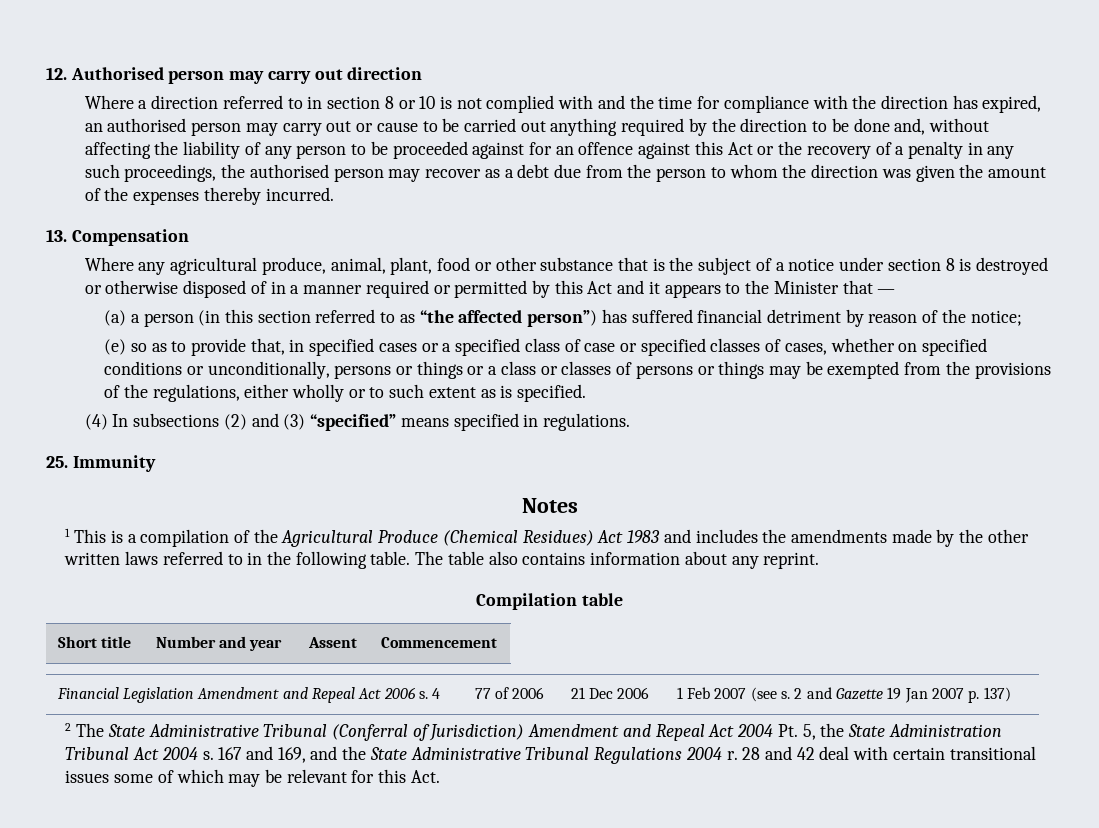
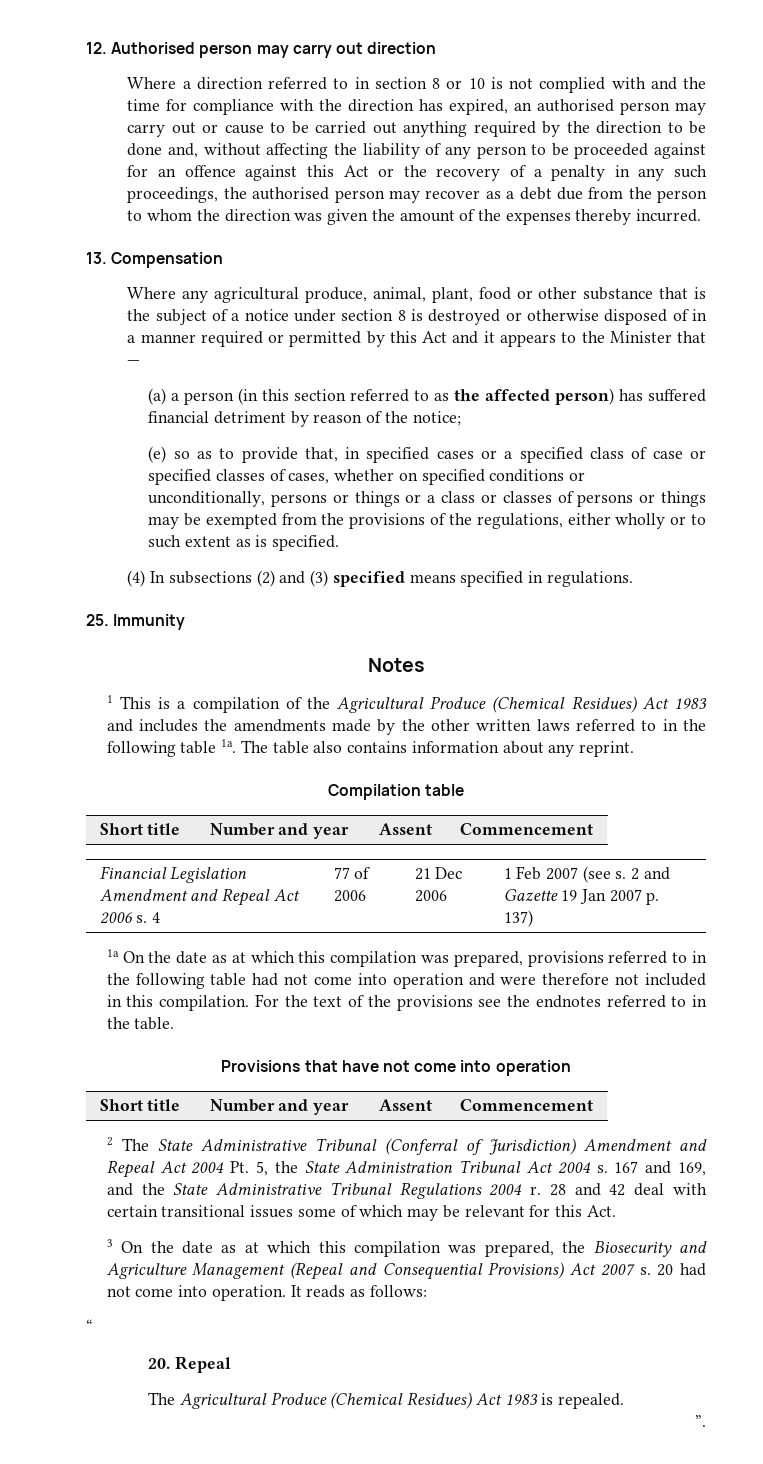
- (a) a person (in this section referred to as “the affected person”) has suffered financial detriment by reason of the notice;
+ (a) a person (in this section referred to as the affected person) has suffered financial detriment by reason of the notice;
- (4) In subsections (2) and (3) “specified” means specified in regulations.
+ (4) In subsections (2) and (3) specified means specified in regulations.
- 1 This is a compilation of the Agricultural Produce (Chemical Residues) Act 1983 and includes the amendments made by the other written laws referred to in the following table.
+ 1 This is a compilation of the Agricultural Produce (Chemical Residues) Act 1983 and includes the amendments made by the other written laws referred to in the following table 1a.
+ 1a On the date as at which this compilation was prepared, provisions referred to in the following table had not come into operation and were therefore not included in this compilation. For the text of the provisions see the endnotes referred to in the table.
+ Provisions that have not come into operation
+ Short title | Number and year | Assent | Commencement
+ 3 On the date as at which this compilation was prepared, the Biosecurity and Agriculture Management (Repeal and Consequential Provisions) Act 2007 s. 20 had not come into operation. It reads as follows:
+ “
+ 20. Repeal
+ The Agricultural Produce (Chemical Residues) Act 1983 is repealed.
+ ”.

